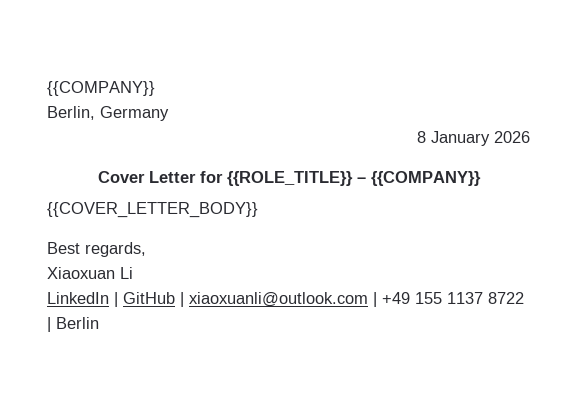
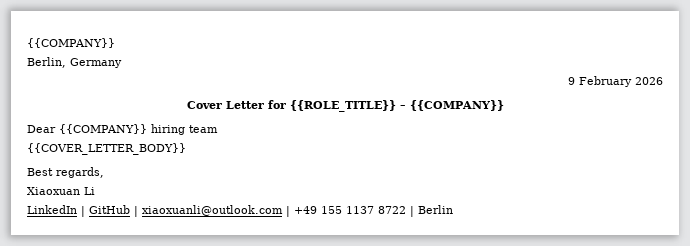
- 8 January 2026
+ 9 February 2026
+ Dear {{COMPANY}} hiring team

